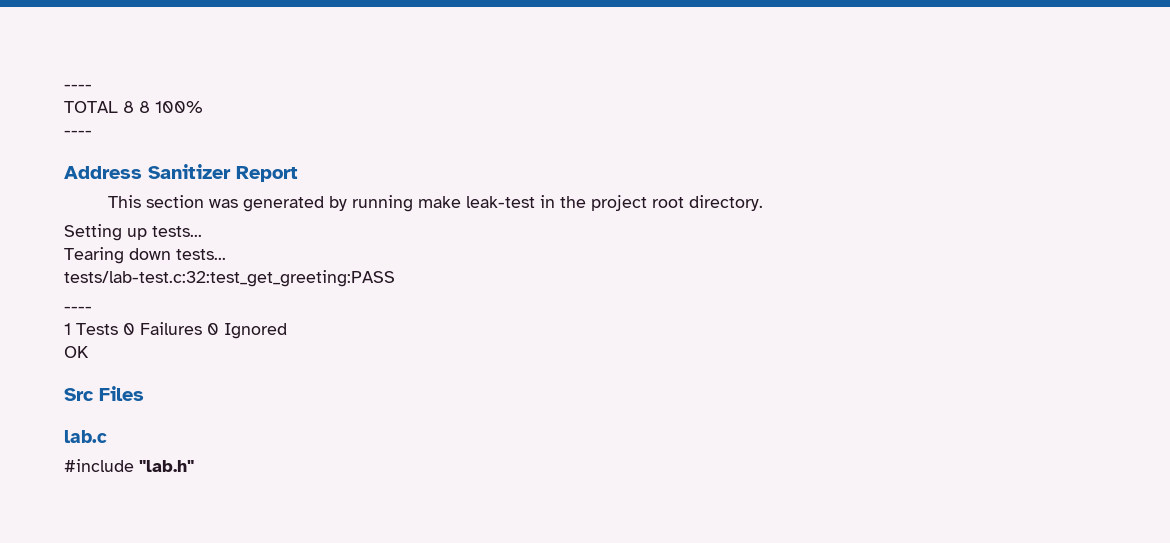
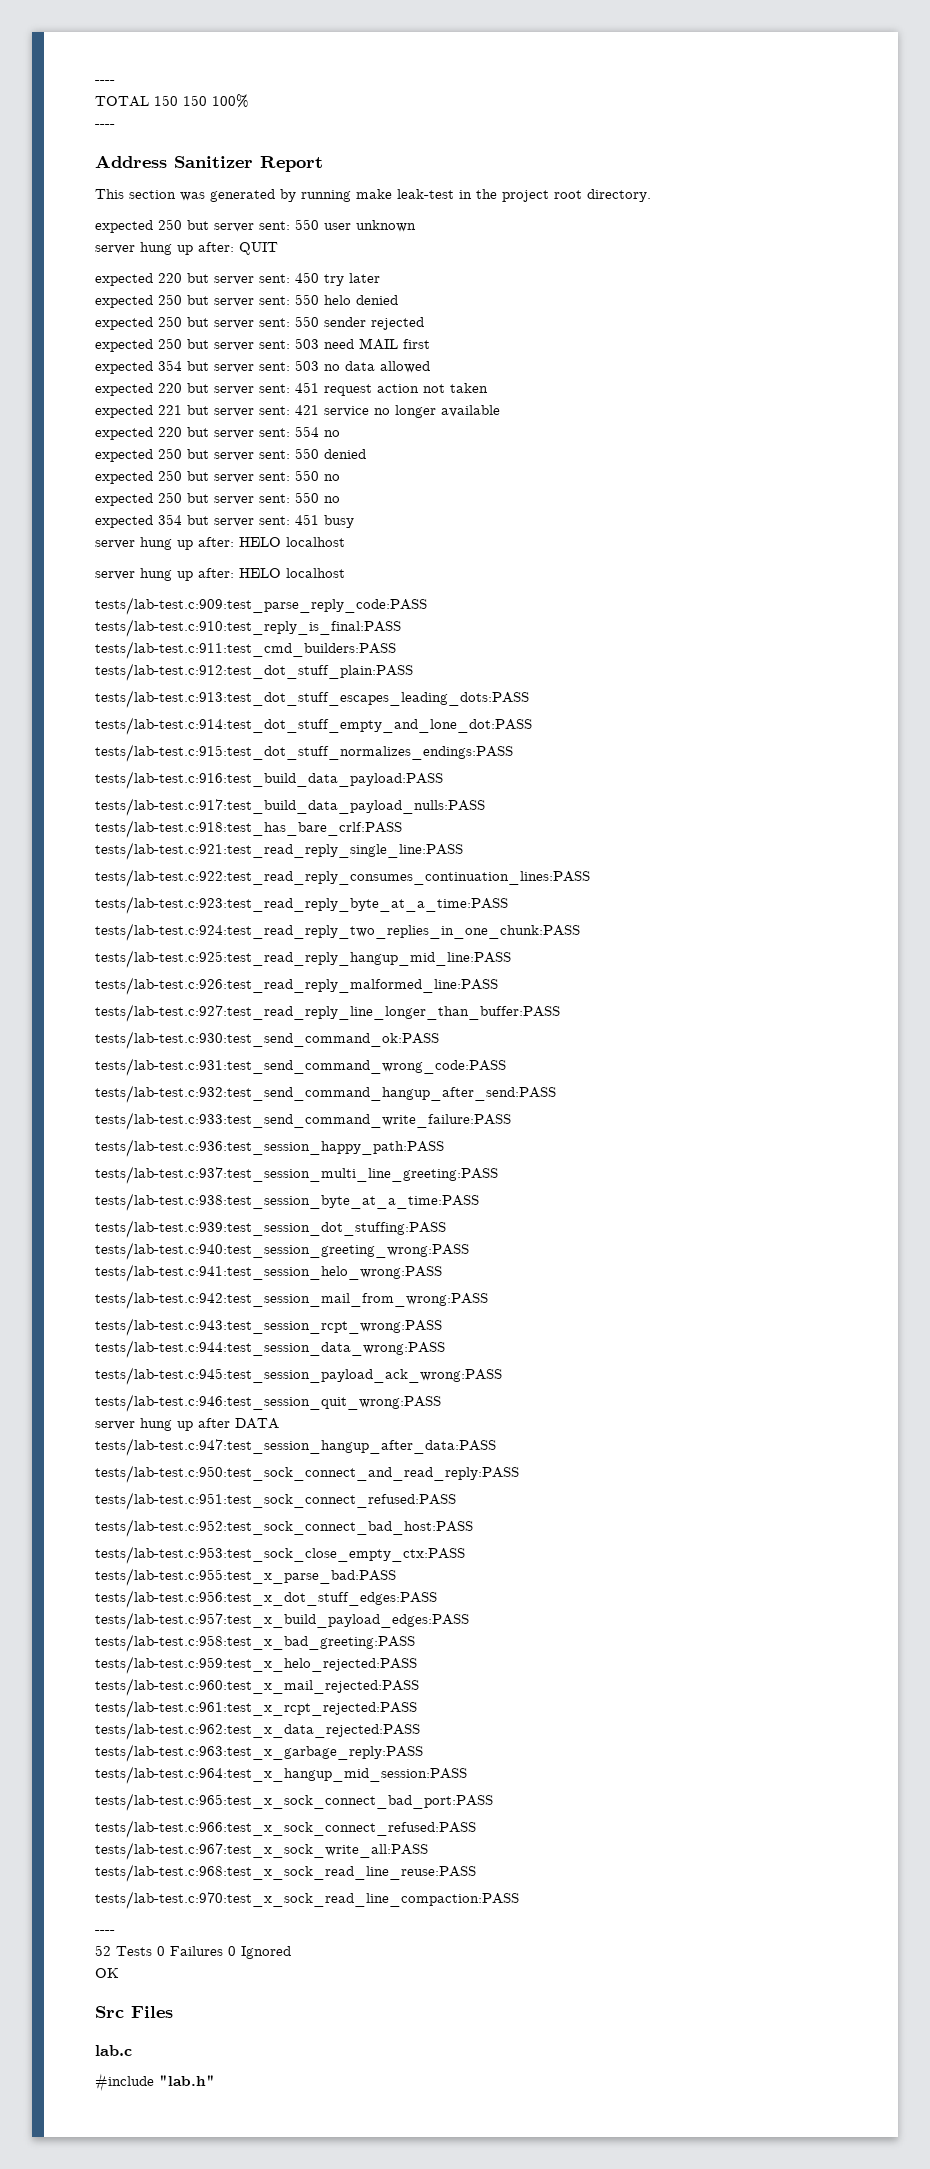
- TOTAL 8 8 100%
+ TOTAL 150 150 100%
- Setting up tests...
- Tearing down tests...
- tests/lab-test.c:32:test_get_greeting:PASS
+ expected 250 but server sent: 550 user unknown
+ server hung up after: QUIT
+ expected 220 but server sent: 450 try later
+ expected 250 but server sent: 550 helo denied
+ expected 250 but server sent: 550 sender rejected
+ expected 250 but server sent: 503 need MAIL first
+ expected 354 but server sent: 503 no data allowed
+ expected 220 but server sent: 451 request action not taken
+ expected 221 but server sent: 421 service no longer available
+ expected 220 but server sent: 554 no
+ expected 250 but server sent: 550 denied
+ expected 250 but server sent: 550 no
+ expected 250 but server sent: 550 no
+ expected 354 but server sent: 451 busy
+ server hung up after: HELO localhost
+ server hung up after: HELO localhost
+ tests/lab-test.c:909:test_parse_reply_code:PASS
+ tests/lab-test.c:910:test_reply_is_final:PASS
+ tests/lab-test.c:911:test_cmd_builders:PASS
+ tests/lab-test.c:912:test_dot_stuff_plain:PASS
+ tests/lab-test.c:913:test_dot_stuff_escapes_leading_dots:PASS
+ tests/lab-test.c:914:test_dot_stuff_empty_and_lone_dot:PASS
+ tests/lab-test.c:915:test_dot_stuff_normalizes_endings:PASS
+ tests/lab-test.c:916:test_build_data_payload:PASS
+ tests/lab-test.c:917:test_build_data_payload_nulls:PASS
+ tests/lab-test.c:918:test_has_bare_crlf:PASS
+ tests/lab-test.c:921:test_read_reply_single_line:PASS
+ tests/lab-test.c:922:test_read_reply_consumes_continuation_lines:PASS
+ tests/lab-test.c:923:test_read_reply_byte_at_a_time:PASS
+ tests/lab-test.c:924:test_read_reply_two_replies_in_one_chunk:PASS
+ tests/lab-test.c:925:test_read_reply_hangup_mid_line:PASS
+ tests/lab-test.c:926:test_read_reply_malformed_line:PASS
+ tests/lab-test.c:927:test_read_reply_line_longer_than_buffer:PASS
+ tests/lab-test.c:930:test_send_command_ok:PASS
+ tests/lab-test.c:931:test_send_command_wrong_code:PASS
+ tests/lab-test.c:932:test_send_command_hangup_after_send:PASS
+ tests/lab-test.c:933:test_send_command_write_failure:PASS
+ tests/lab-test.c:936:test_session_happy_path:PASS
+ tests/lab-test.c:937:test_session_multi_line_greeting:PASS
+ tests/lab-test.c:938:test_session_byte_at_a_time:PASS
+ tests/lab-test.c:939:test_session_dot_stuffing:PASS
+ tests/lab-test.c:940:test_session_greeting_wrong:PASS
+ tests/lab-test.c:941:test_session_helo_wrong:PASS
+ tests/lab-test.c:942:test_session_mail_from_wrong:PASS
+ tests/lab-test.c:943:test_session_rcpt_wrong:PASS
+ tests/lab-test.c:944:test_session_data_wrong:PASS
+ tests/lab-test.c:945:test_session_payload_ack_wrong:PASS
+ tests/lab-test.c:946:test_session_quit_wrong:PASS
+ server hung up after DATA
+ tests/lab-test.c:947:test_session_hangup_after_data:PASS
+ tests/lab-test.c:950:test_sock_connect_and_read_reply:PASS
+ tests/lab-test.c:951:test_sock_connect_refused:PASS
+ tests/lab-test.c:952:test_sock_connect_bad_host:PASS
+ tests/lab-test.c:953:test_sock_close_empty_ctx:PASS
+ tests/lab-test.c:955:test_x_parse_bad:PASS
+ tests/lab-test.c:956:test_x_dot_stuff_edges:PASS
+ tests/lab-test.c:957:test_x_build_payload_edges:PASS
+ tests/lab-test.c:958:test_x_bad_greeting:PASS
+ tests/lab-test.c:959:test_x_helo_rejected:PASS
+ tests/lab-test.c:960:test_x_mail_rejected:PASS
+ tests/lab-test.c:961:test_x_rcpt_rejected:PASS
+ tests/lab-test.c:962:test_x_data_rejected:PASS
+ tests/lab-test.c:963:test_x_garbage_reply:PASS
+ tests/lab-test.c:964:test_x_hangup_mid_session:PASS
+ tests/lab-test.c:965:test_x_sock_connect_bad_port:PASS
+ tests/lab-test.c:966:test_x_sock_connect_refused:PASS
+ tests/lab-test.c:967:test_x_sock_write_all:PASS
+ tests/lab-test.c:968:test_x_sock_read_line_reuse:PASS
+ tests/lab-test.c:970:test_x_sock_read_line_compaction:PASS
  ----
- 1 Tests 0 Failures 0 Ignored
+ 52 Tests 0 Failures 0 Ignored

